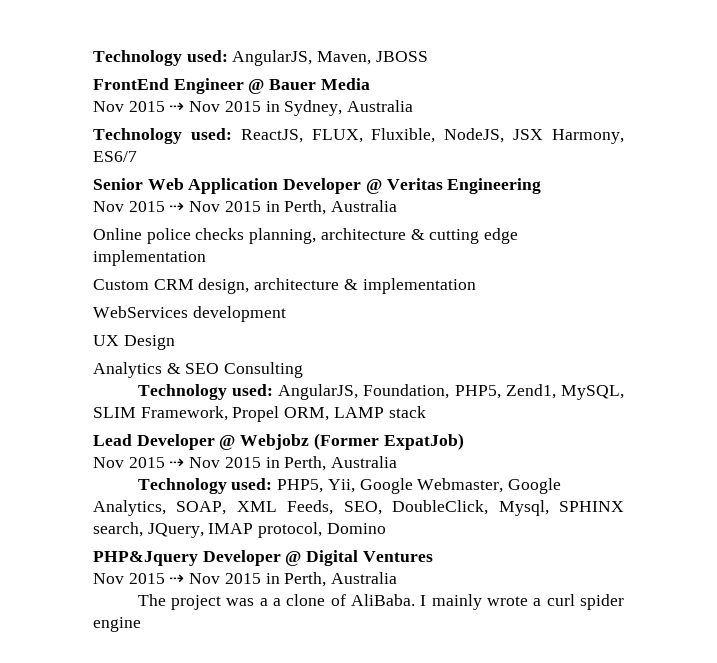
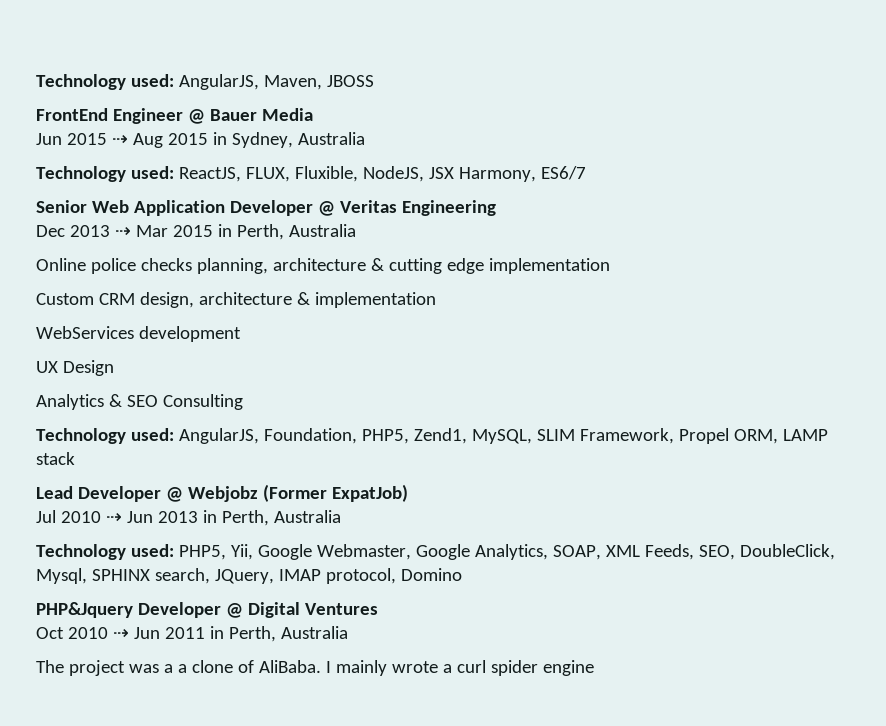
- Nov 2015 ⇢ Nov 2015 in Sydney, Australia
+ Jun 2015 ⇢ Aug 2015 in Sydney, Australia
  Senior Web Application Developer @ Veritas Engineering
- Nov 2015 ⇢ Nov 2015 in Perth, Australia
+ Dec 2013 ⇢ Mar 2015 in Perth, Australia
  Lead Developer @ Webjobz (Former ExpatJob)
- Nov 2015 ⇢ Nov 2015 in Perth, Australia
+ Jul 2010 ⇢ Jun 2013 in Perth, Australia
  PHP&Jquery Developer @ Digital Ventures
- Nov 2015 ⇢ Nov 2015 in Perth, Australia
+ Oct 2010 ⇢ Jun 2011 in Perth, Australia

